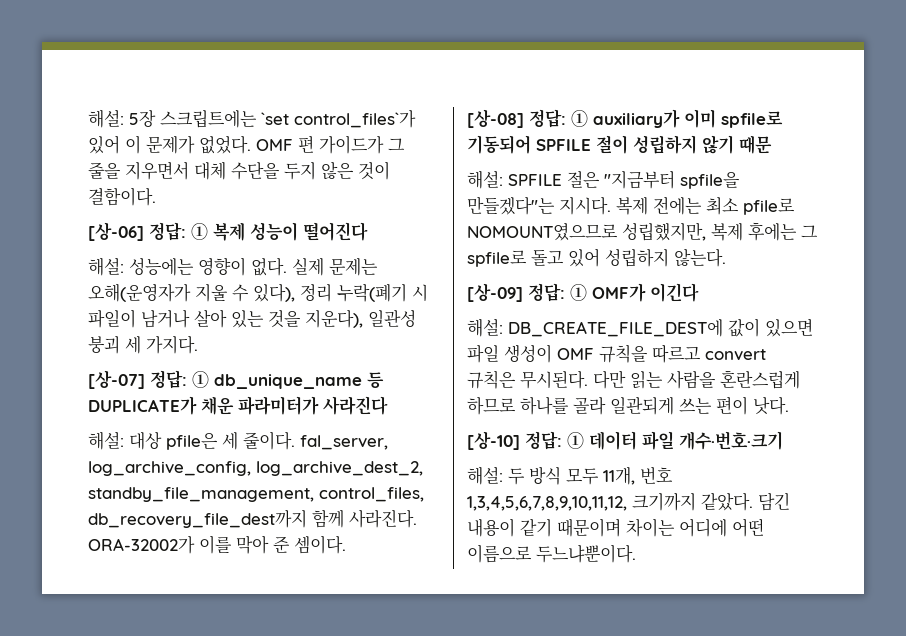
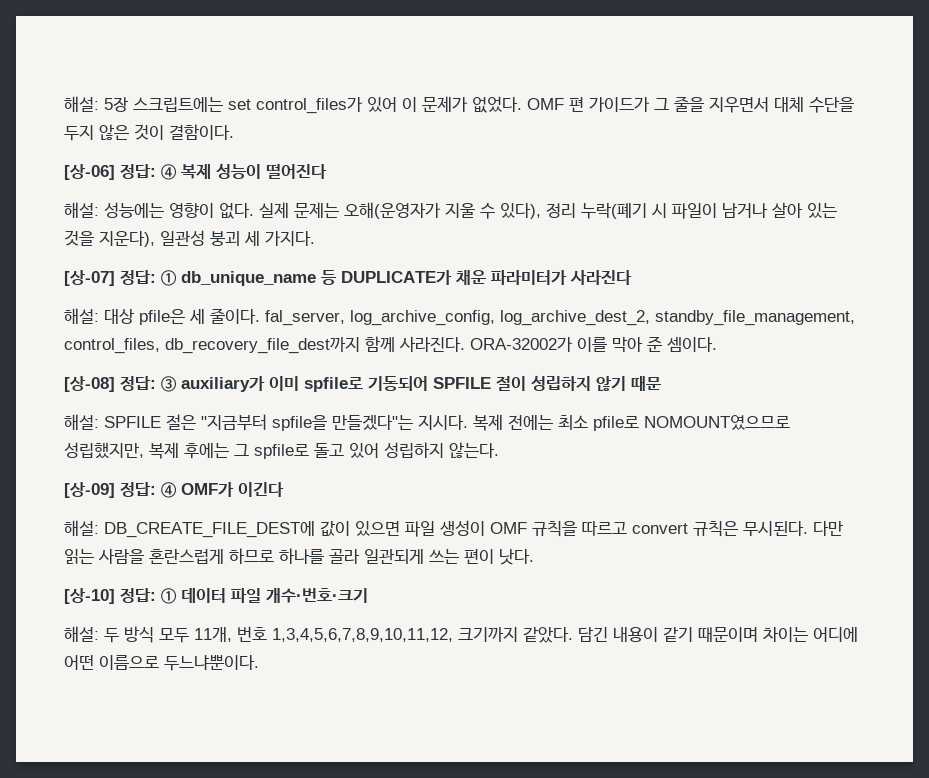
- 해설: 5장 스크립트에는 `set control_files`가 있어 이 문제가 없었다.
+ 해설: 5장 스크립트에는 set control_files가 있어 이 문제가 없었다.
- [상-06] 정답: ① 복제 성능이 떨어진다
+ [상-06] 정답: ④ 복제 성능이 떨어진다
- [상-08] 정답: ① auxiliary가 이미 spfile로 기동되어 SPFILE 절이 성립하지 않기 때문
+ [상-08] 정답: ③ auxiliary가 이미 spfile로 기동되어 SPFILE 절이 성립하지 않기 때문
- [상-09] 정답: ① OMF가 이긴다
+ [상-09] 정답: ④ OMF가 이긴다

